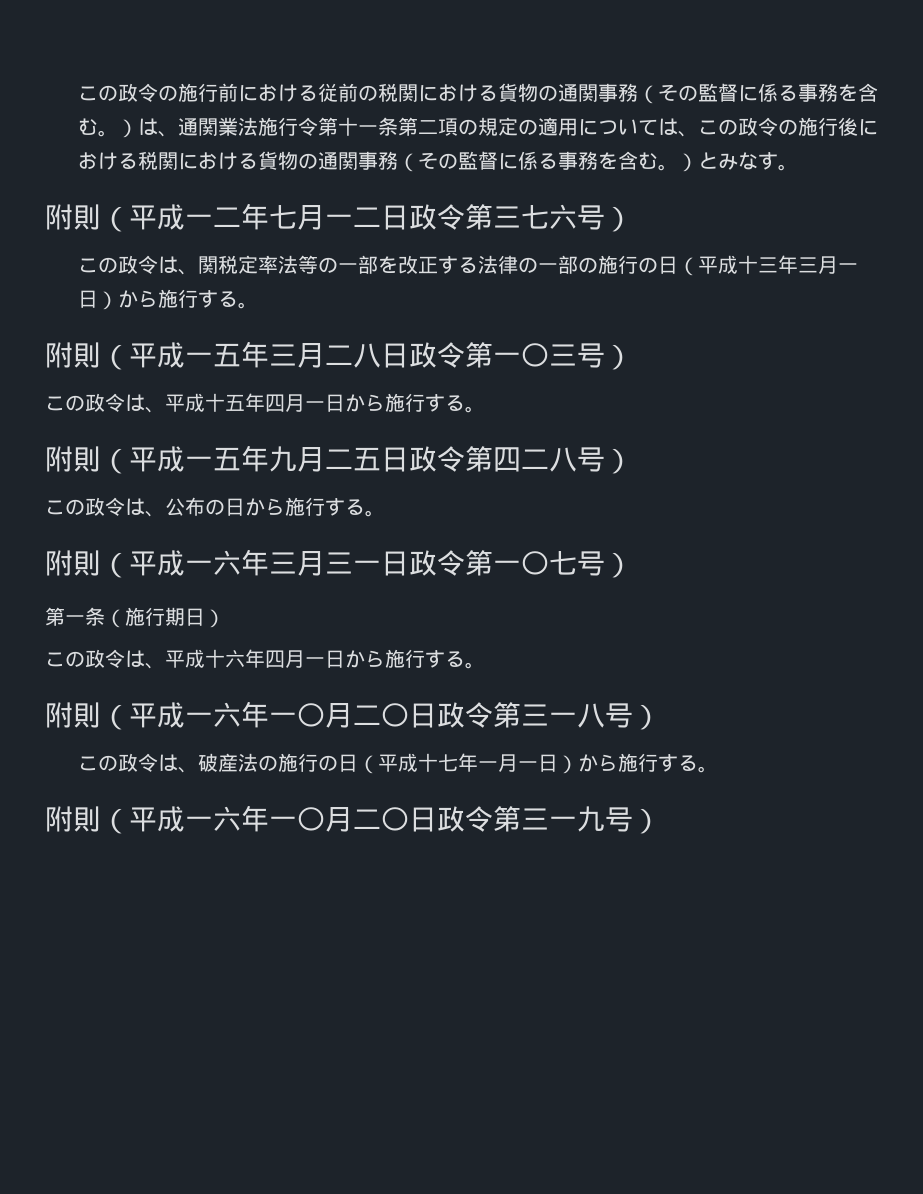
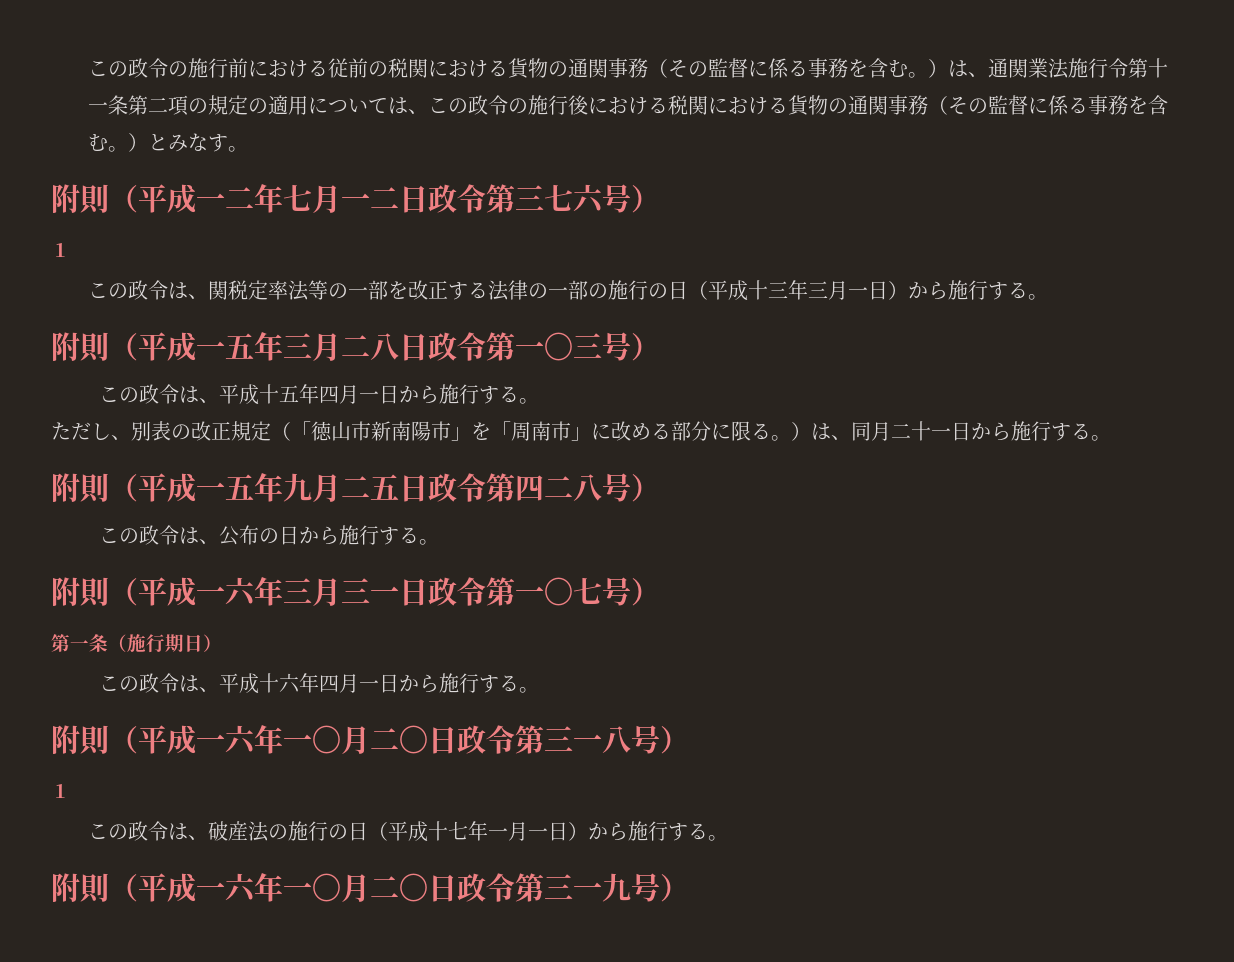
  附則（平成一二年七月一二日政令第三七六号）
+ １
+ ただし、別表の改正規定（「徳山市新南陽市」を「周南市」に改める部分に限る。）は、同月二十一日から施行する。
  附則（平成一六年一〇月二〇日政令第三一八号）
+ １

